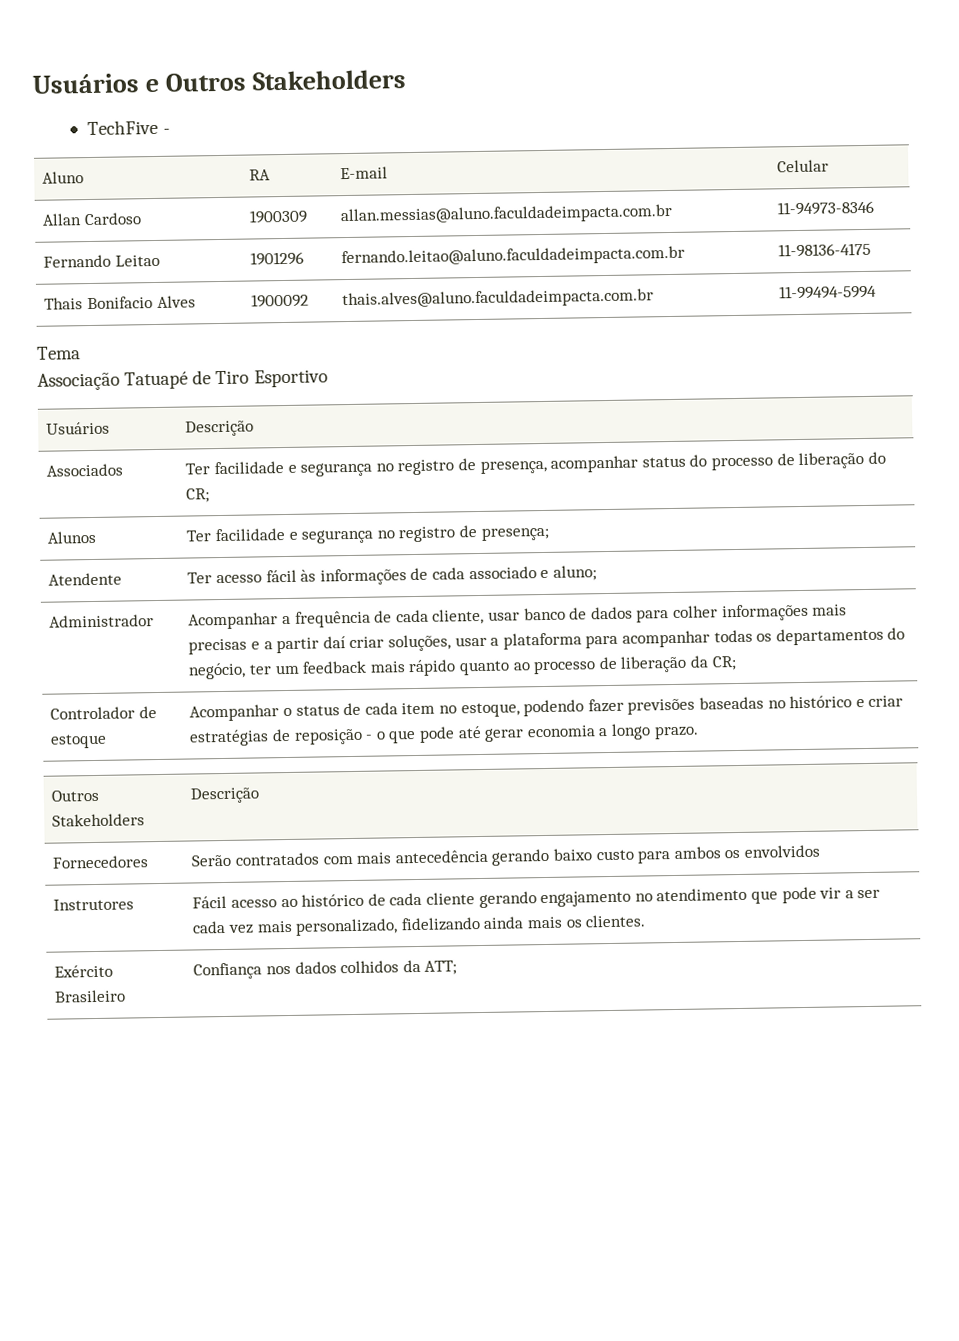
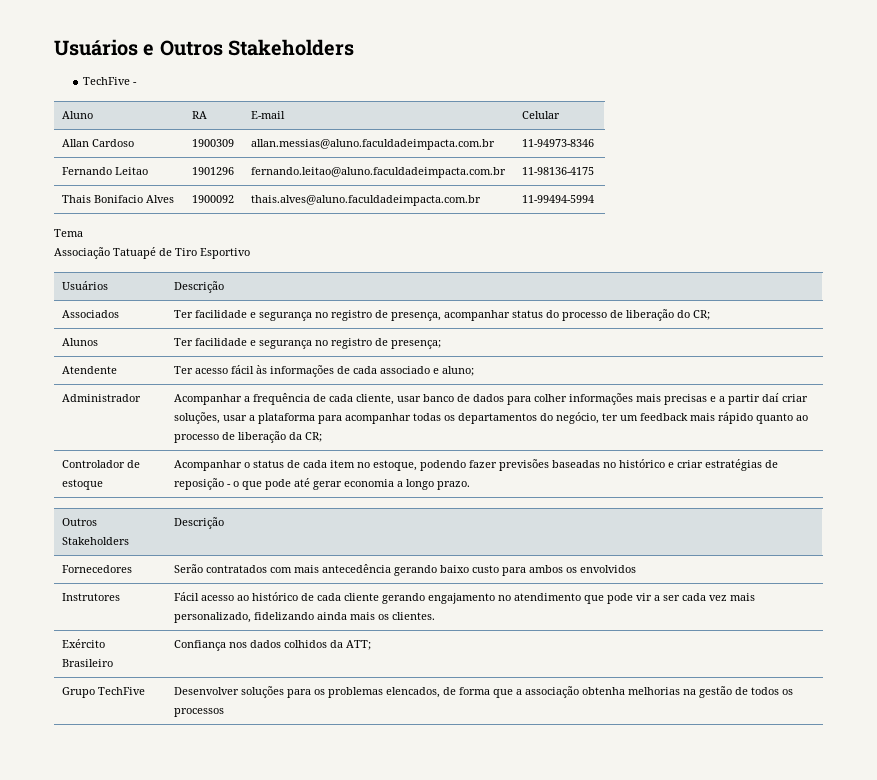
+ Grupo TechFive | Desenvolver soluções para os problemas elencados, de forma que a associação obtenha melhorias na gestão de todos os processos

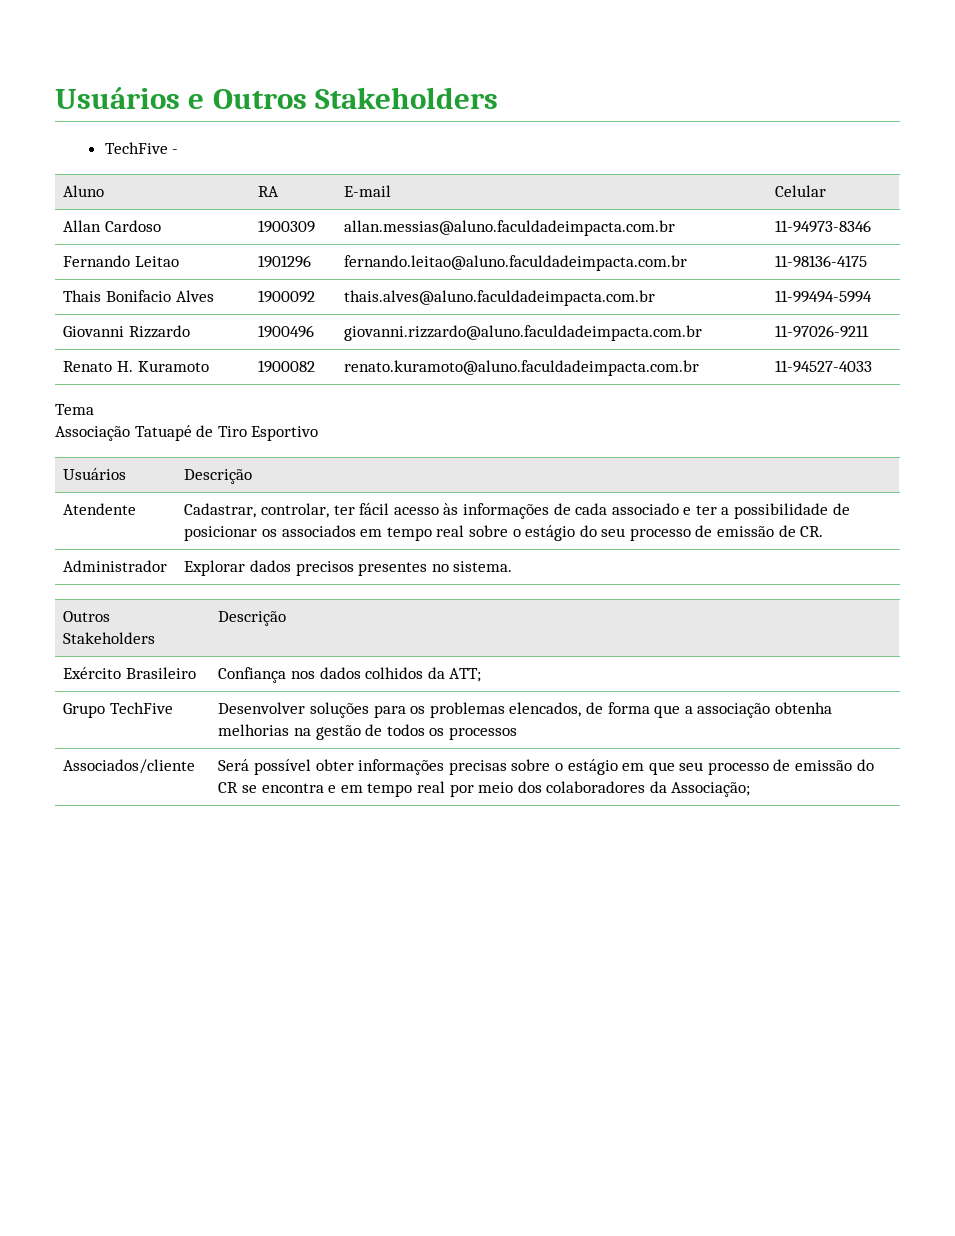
+ Giovanni Rizzardo | 1900496 | giovanni.rizzardo@aluno.faculdadeimpacta.com.br | 11-97026-9211
+ Renato H. Kuramoto | 1900082 | renato.kuramoto@aluno.faculdadeimpacta.com.br | 11-94527-4033
- Associados | Ter facilidade e segurança no registro de presença, acompanhar status do processo de liberação do CR;
- Alunos | Ter facilidade e segurança no registro de presença;
- Atendente | Ter acesso fácil às informações de cada associado e aluno;
- Administrador | Acompanhar a frequência de cada cliente, usar banco de dados para colher informações mais precisas e a partir daí criar soluções, usar a plataforma para acompanhar todas os departamentos do negócio, ter um feedback mais rápido quanto ao processo de liberação da CR;
- Controlador de estoque | Acompanhar o status de cada item no estoque, podendo fazer previsões baseadas no histórico e criar estratégias de reposição - o que pode até gerar economia a longo prazo.
+ Atendente | Cadastrar, controlar, ter fácil acesso às informações de cada associado e ter a possibilidade de posicionar os associados em tempo real sobre o estágio do seu processo de emissão de CR.
+ Administrador | Explorar dados precisos presentes no sistema.
  Outros Stakeholders | Descrição
- Fornecedores | Serão contratados com mais antecedência gerando baixo custo para ambos os envolvidos
- Instrutores | Fácil acesso ao histórico de cada cliente gerando engajamento no atendimento que pode vir a ser cada vez mais personalizado, fidelizando ainda mais os clientes.
+ Associados/cliente | Será possível obter informações precisas sobre o estágio em que seu processo de emissão do CR se encontra e em tempo real por meio dos colaboradores da Associação;

